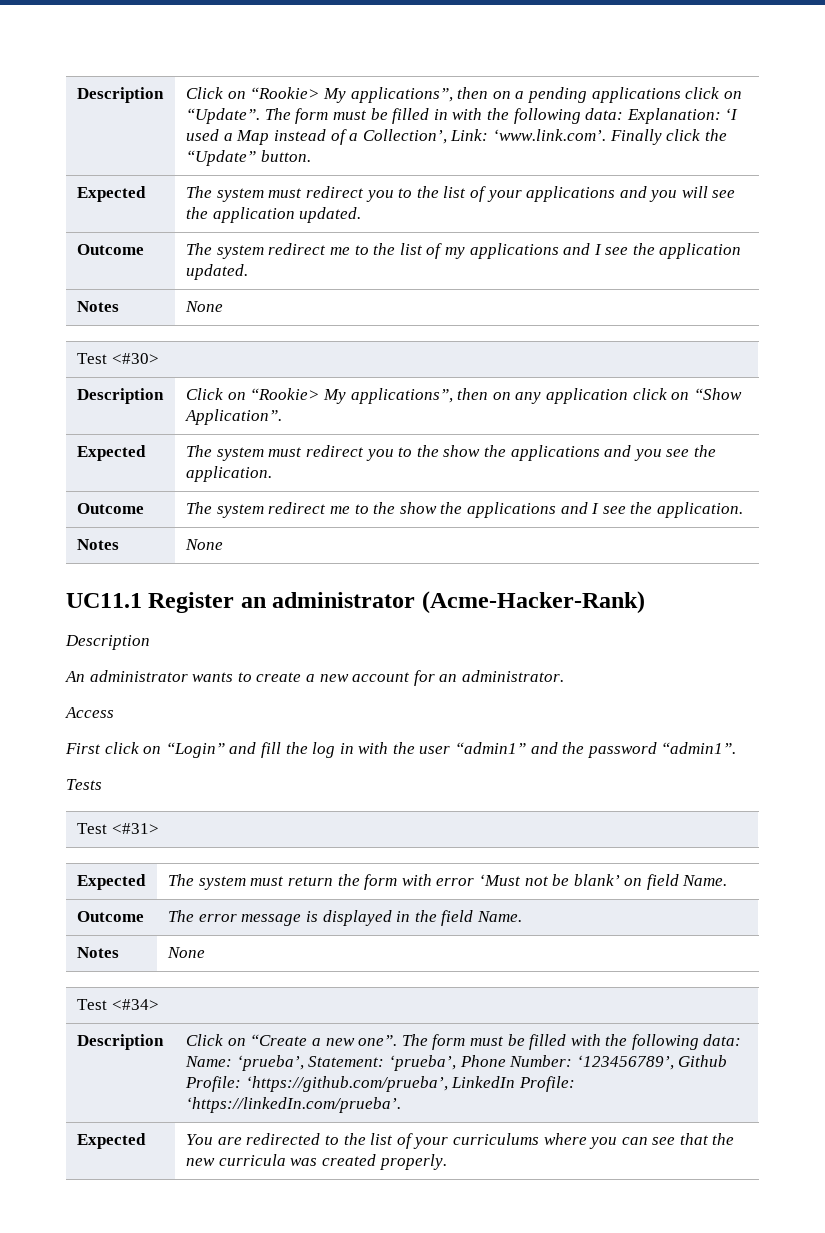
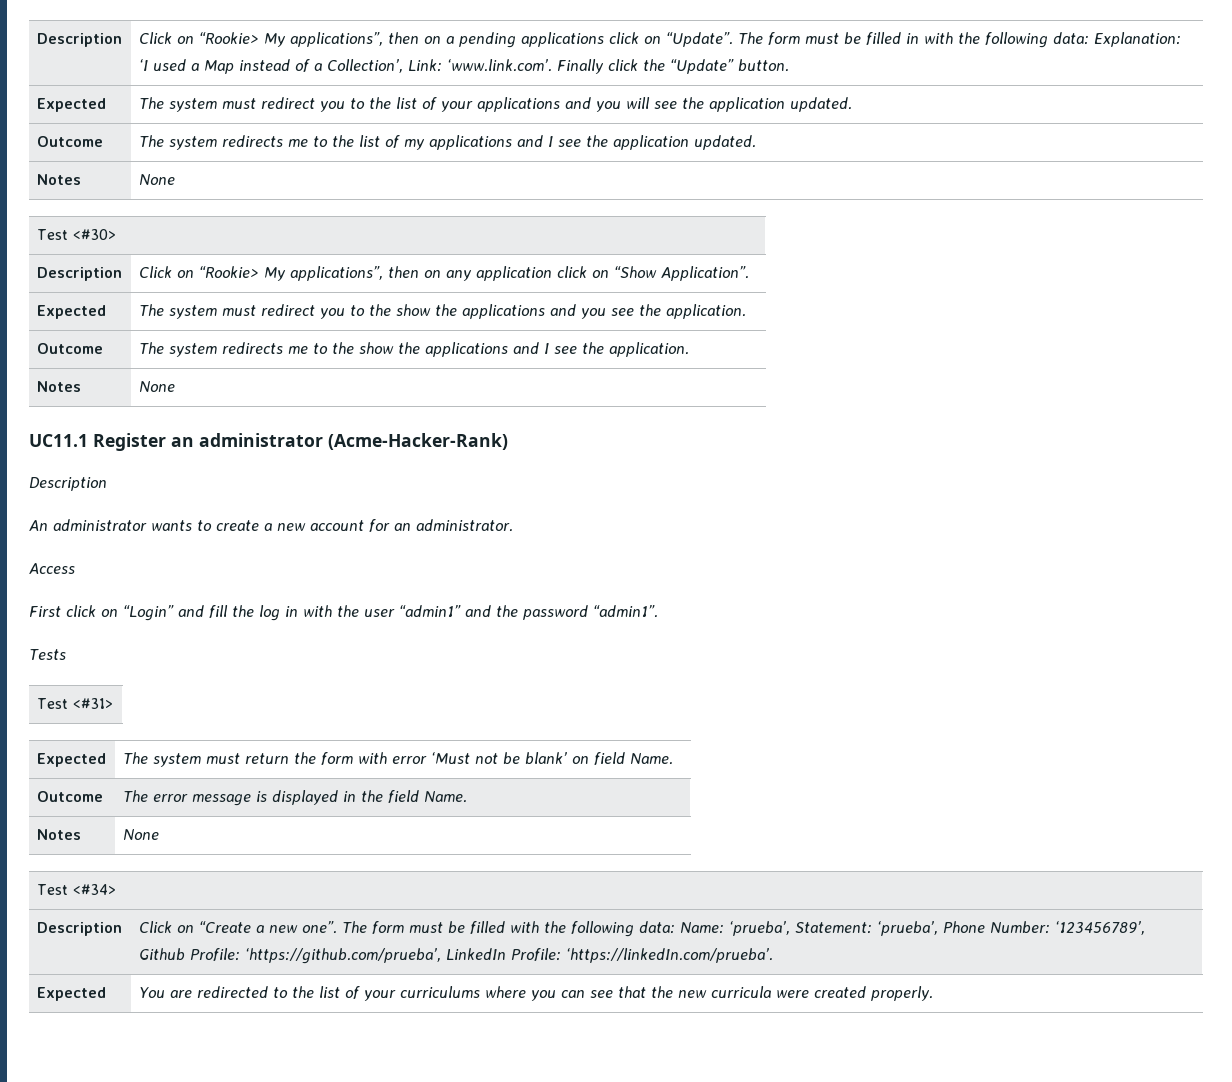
- Outcome | The system redirect me to the list of my applications and I see the application updated.
+ Outcome | The system redirects me to the list of my applications and I see the application updated.
- Outcome | The system redirect me to the show the applications and I see the application.
+ Outcome | The system redirects me to the show the applications and I see the application.
- Expected | You are redirected to the list of your curriculums where you can see that the new curricula was created properly.
+ Expected | You are redirected to the list of your curriculums where you can see that the new curricula were created properly.

